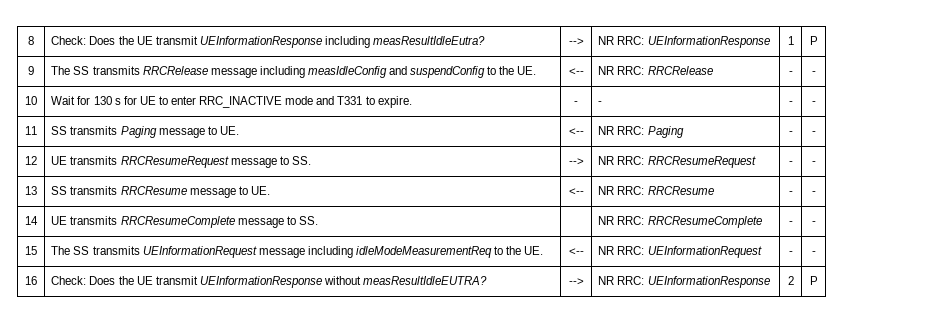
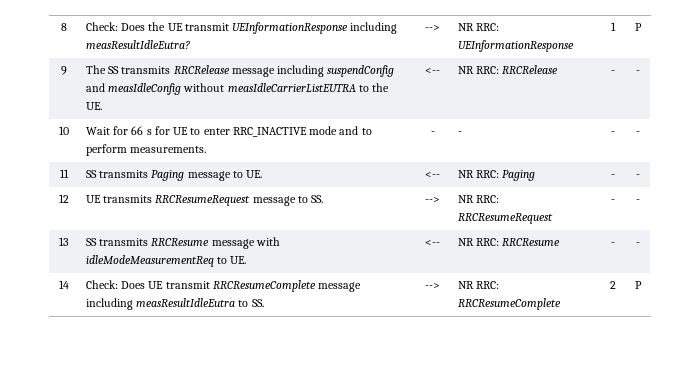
- 9 | The SS transmits RRCRelease message including measIdleConfig and suspendConfig to the UE. | <-- | NR RRC: RRCRelease | - | -
+ 9 | The SS transmits RRCRelease message including suspendConfig and measIdleConfig without measIdleCarrierListEUTRA to the UE. | <-- | NR RRC: RRCRelease | - | -
- 10 | Wait for 130 s for UE to enter RRC_INACTIVE mode and T331 to expire. | - | - | - | -
+ 10 | Wait for 66 s for UE to enter RRC_INACTIVE mode and to perform measurements. | - | - | - | -
- 13 | SS transmits RRCResume message to UE. | <-- | NR RRC: RRCResume | - | -
+ 13 | SS transmits RRCResume message with idleModeMeasurementReq to UE. | <-- | NR RRC: RRCResume | - | -
- 14 | UE transmits RRCResumeComplete message to SS. | | NR RRC: RRCResumeComplete | - | -
- 15 | The SS transmits UEInformationRequest message including idleModeMeasurementReq to the UE. | <-- | NR RRC: UEInformationRequest | - | -
- 16 | Check: Does the UE transmit UEInformationResponse without measResultIdleEUTRA? | --> | NR RRC: UEInformationResponse | 2 | P
+ 14 | Check: Does UE transmit RRCResumeComplete message including measResultIdleEutra to SS. | --> | NR RRC: RRCResumeComplete | 2 | P

